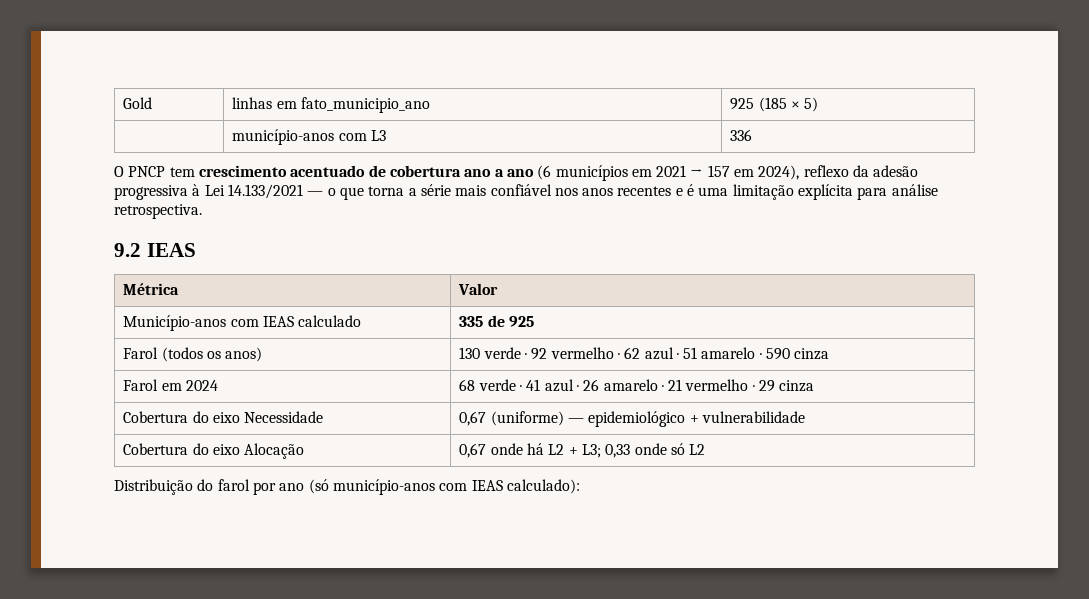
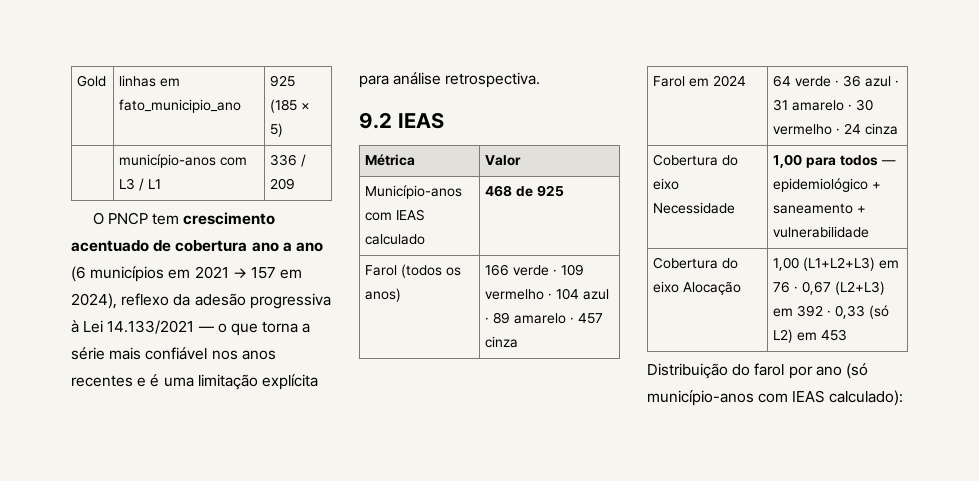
- | município-anos com L3 | 336
+ | município-anos com L3 / L1 | 336 / 209
- Município-anos com IEAS calculado | 335 de 925
+ Município-anos com IEAS calculado | 468 de 925
- Farol (todos os anos) | 130 verde · 92 vermelho · 62 azul · 51 amarelo · 590 cinza
+ Farol (todos os anos) | 166 verde · 109 vermelho · 104 azul · 89 amarelo · 457 cinza
- Farol em 2024 | 68 verde · 41 azul · 26 amarelo · 21 vermelho · 29 cinza
+ Farol em 2024 | 64 verde · 36 azul · 31 amarelo · 30 vermelho · 24 cinza
- Cobertura do eixo Necessidade | 0,67 (uniforme) — epidemiológico + vulnerabilidade
+ Cobertura do eixo Necessidade | 1,00 para todos — epidemiológico + saneamento + vulnerabilidade
- Cobertura do eixo Alocação | 0,67 onde há L2 + L3; 0,33 onde só L2
+ Cobertura do eixo Alocação | 1,00 (L1+L2+L3) em 76 · 0,67 (L2+L3) em 392 · 0,33 (só L2) em 453

